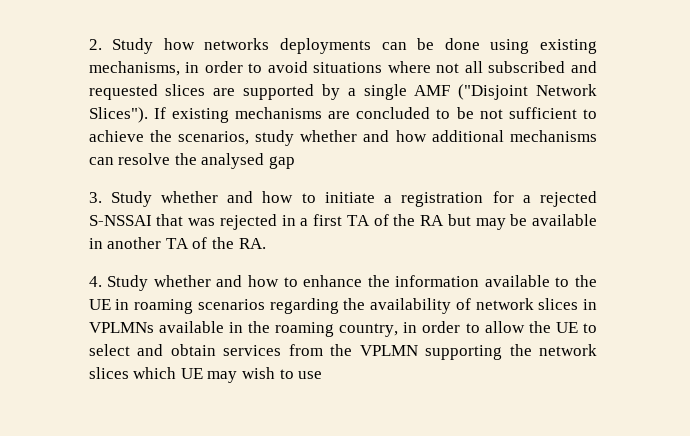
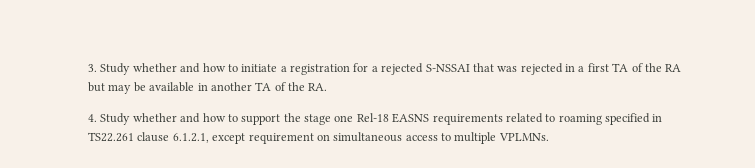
- 2. Study how networks deployments can be done using existing mechanisms, in order to avoid situations where not all subscribed and requested slices are supported by a single AMF ("Disjoint Network Slices"). If existing mechanisms are concluded to be not sufficient to achieve the scenarios, study whether and how additional mechanisms can resolve the analysed gap
- 4. Study whether and how to enhance the information available to the UE in roaming scenarios regarding the availability of network slices in VPLMNs available in the roaming country, in order to allow the UE to select and obtain services from the VPLMN supporting the network slices which UE may wish to use
+ 4. Study whether and how to support the stage one Rel-18 EASNS requirements related to roaming specified in TS22.261 clause 6.1.2.1, except requirement on simultaneous access to multiple VPLMNs.

